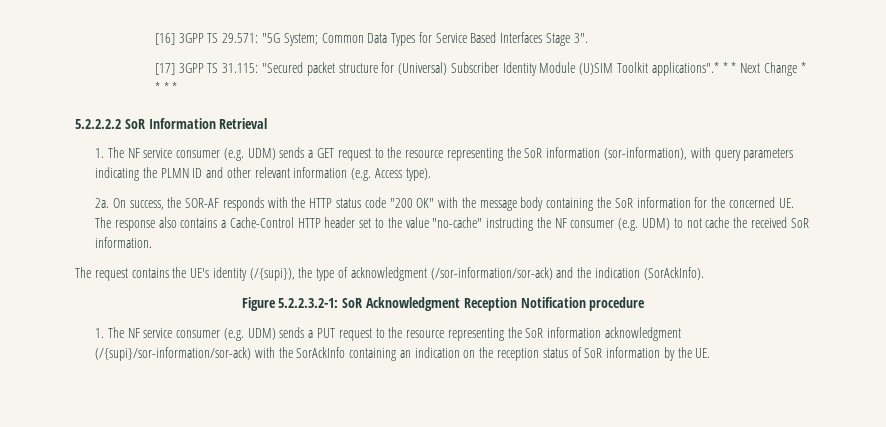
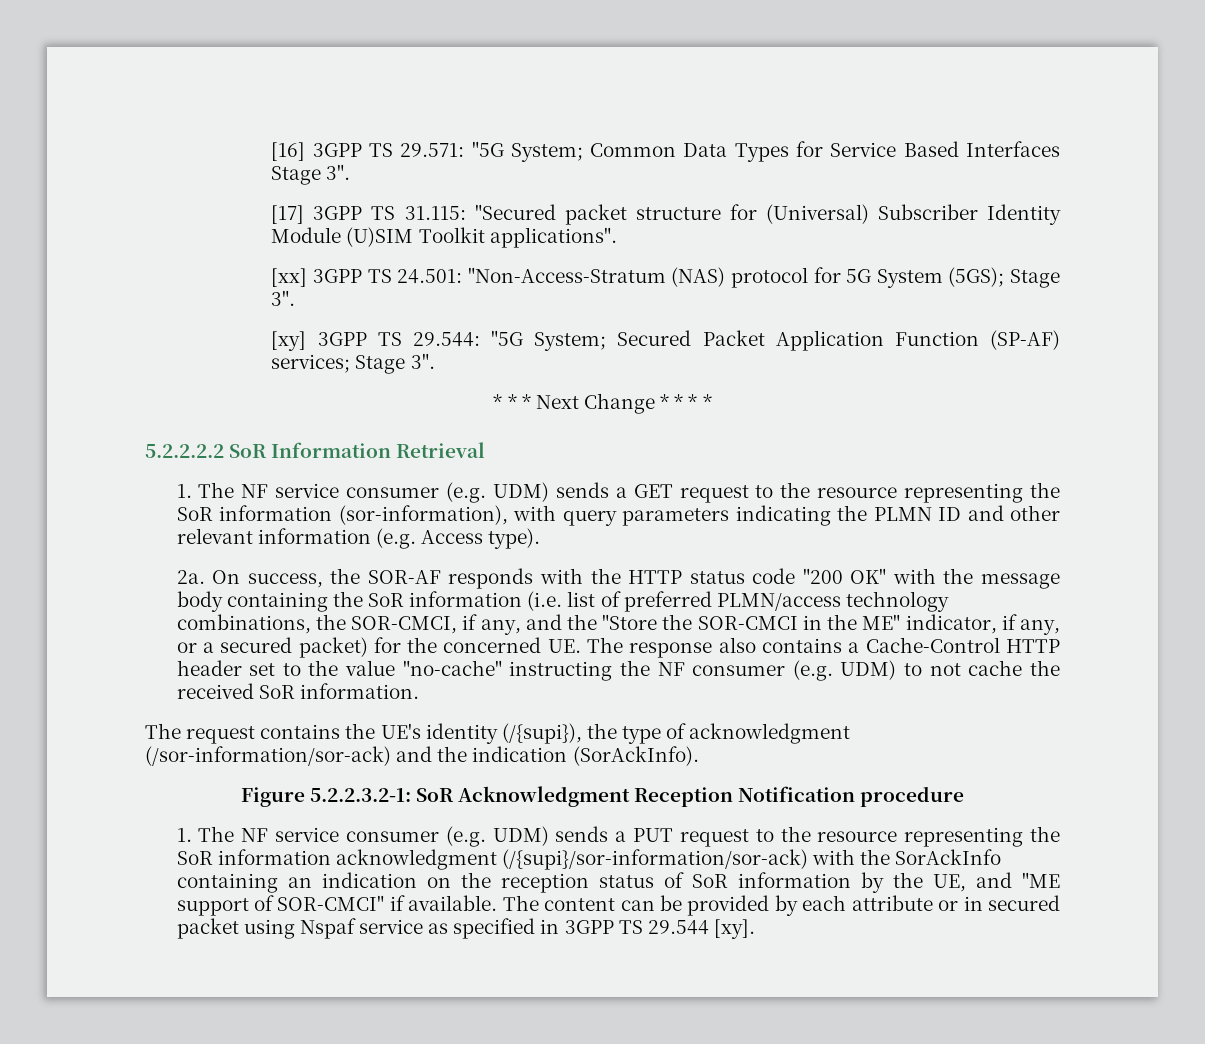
- [17] 3GPP TS 31.115: "Secured packet structure for (Universal) Subscriber Identity Module (U)SIM Toolkit applications".* * * Next Change * * * *
+ [17] 3GPP TS 31.115: "Secured packet structure for (Universal) Subscriber Identity Module (U)SIM Toolkit applications".
+ [xx] 3GPP TS 24.501: "Non-Access-Stratum (NAS) protocol for 5G System (5GS); Stage 3".
+ [xy] 3GPP TS 29.544: "5G System; Secured Packet Application Function (SP-AF) services; Stage 3".
+ * * * Next Change * * * *
- On success, the SOR-AF responds with the HTTP status code "200 OK" with the message body containing the SoR information for the concerned UE. The response also contains a Cache-Control HTTP header set to the value "no-cache" instructing the NF consumer (e.g. UDM) to not cache the received SoR information.
+ On success, the SOR-AF responds with the HTTP status code "200 OK" with the message body containing the SoR information (i.e. list of preferred PLMN/access technology combinations, the SOR-CMCI, if any, and the "Store the SOR-CMCI in the ME" indicator, if any, or a secured packet) for the concerned UE. The response also contains a Cache-Control HTTP header set to the value "no-cache" instructing the NF consumer (e.g. UDM) to not cache the received SoR information.
- 1. The NF service consumer (e.g. UDM) sends a PUT request to the resource representing the SoR information acknowledgment (/{supi}/sor-information/sor-ack) with the SorAckInfo containing an indication on the reception status of SoR information by the UE.
+ 1. The NF service consumer (e.g. UDM) sends a PUT request to the resource representing the SoR information acknowledgment (/{supi}/sor-information/sor-ack) with the SorAckInfo containing an indication on the reception status of SoR information by the UE, and "ME support of SOR-CMCI" if available. The content can be provided by each attribute or in secured packet using Nspaf service as specified in 3GPP TS 29.544 [xy].

